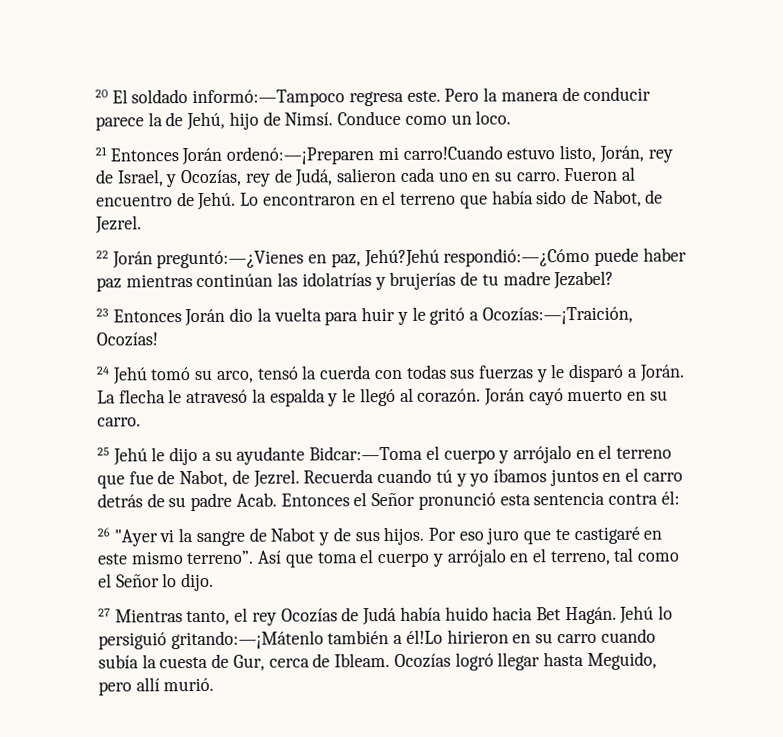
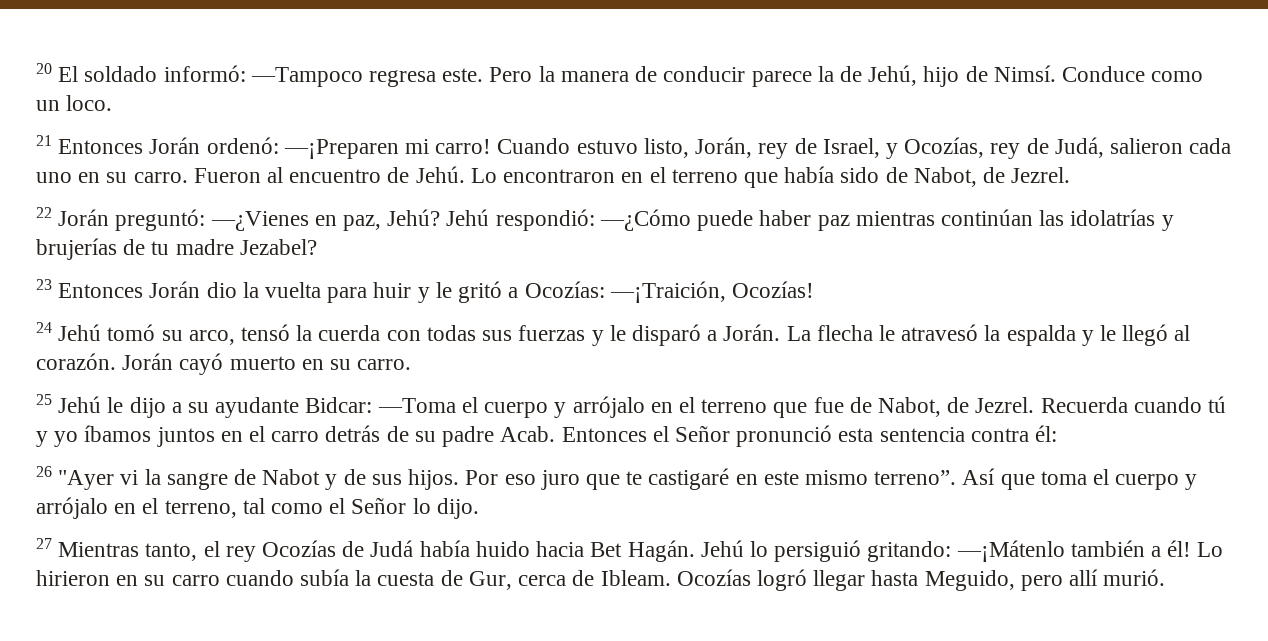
- 20 El soldado informó:—Tampoco regresa este.
+ 20 El soldado informó: —Tampoco regresa este.
- 21 Entonces Jorán ordenó:—¡Preparen mi carro!Cuando estuvo listo, Jorán, rey de Israel, y Ocozías, rey de Judá, salieron cada uno en su carro.
+ 21 Entonces Jorán ordenó: —¡Preparen mi carro! Cuando estuvo listo, Jorán, rey de Israel, y Ocozías, rey de Judá, salieron cada uno en su carro.
- 22 Jorán preguntó:—¿Vienes en paz, Jehú?Jehú respondió:—¿Cómo puede haber paz mientras continúan las idolatrías y brujerías de tu madre Jezabel?
+ 22 Jorán preguntó: —¿Vienes en paz, Jehú? Jehú respondió: —¿Cómo puede haber paz mientras continúan las idolatrías y brujerías de tu madre Jezabel?
- 23 Entonces Jorán dio la vuelta para huir y le gritó a Ocozías:—¡Traición, Ocozías!
+ 23 Entonces Jorán dio la vuelta para huir y le gritó a Ocozías: —¡Traición, Ocozías!
- 25 Jehú le dijo a su ayudante Bidcar:—Toma el cuerpo y arrójalo en el terreno que fue de Nabot, de Jezrel.
+ 25 Jehú le dijo a su ayudante Bidcar: —Toma el cuerpo y arrójalo en el terreno que fue de Nabot, de Jezrel.
- Jehú lo persiguió gritando:—¡Mátenlo también a él!Lo hirieron en su carro cuando subía la cuesta de Gur, cerca de Ibleam.
+ Jehú lo persiguió gritando: —¡Mátenlo también a él! Lo hirieron en su carro cuando subía la cuesta de Gur, cerca de Ibleam.

